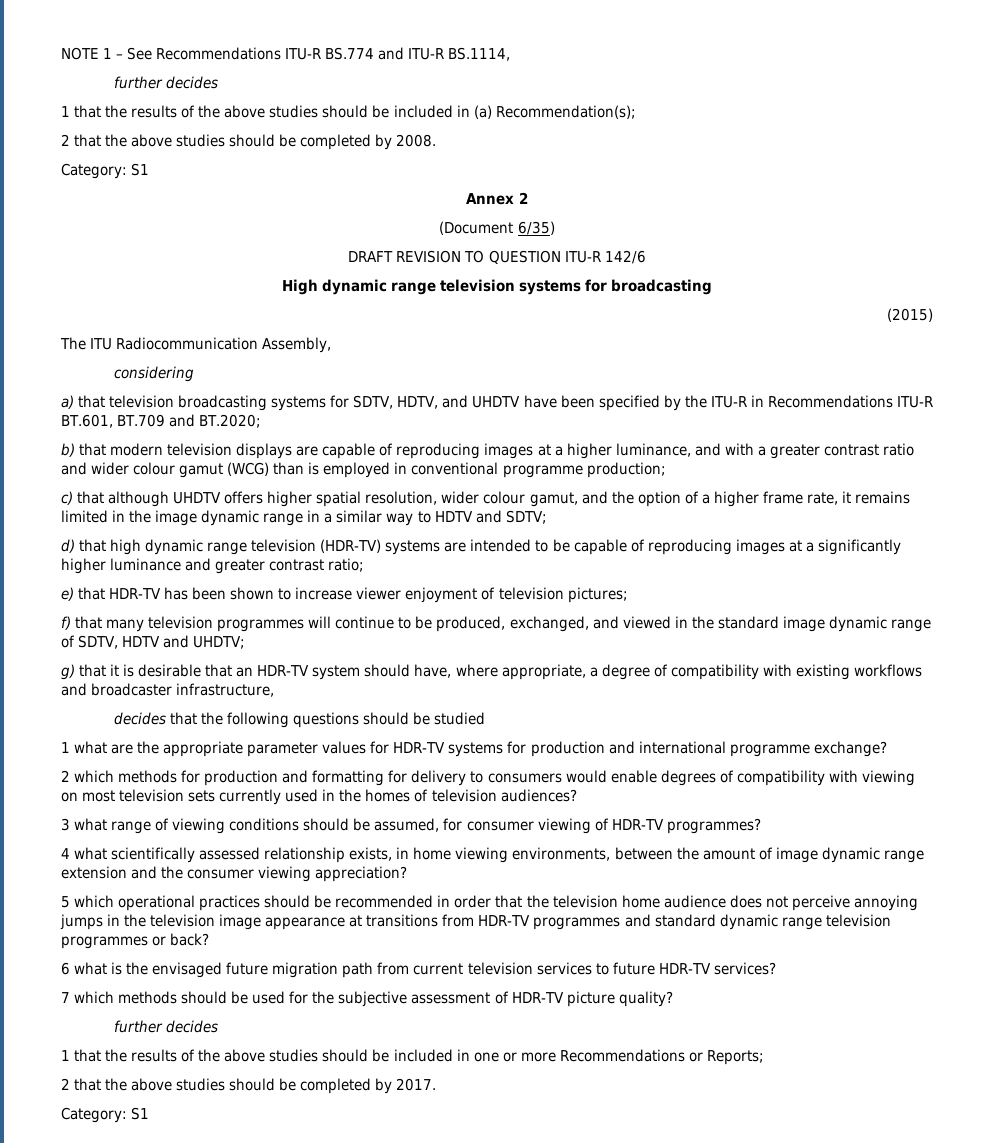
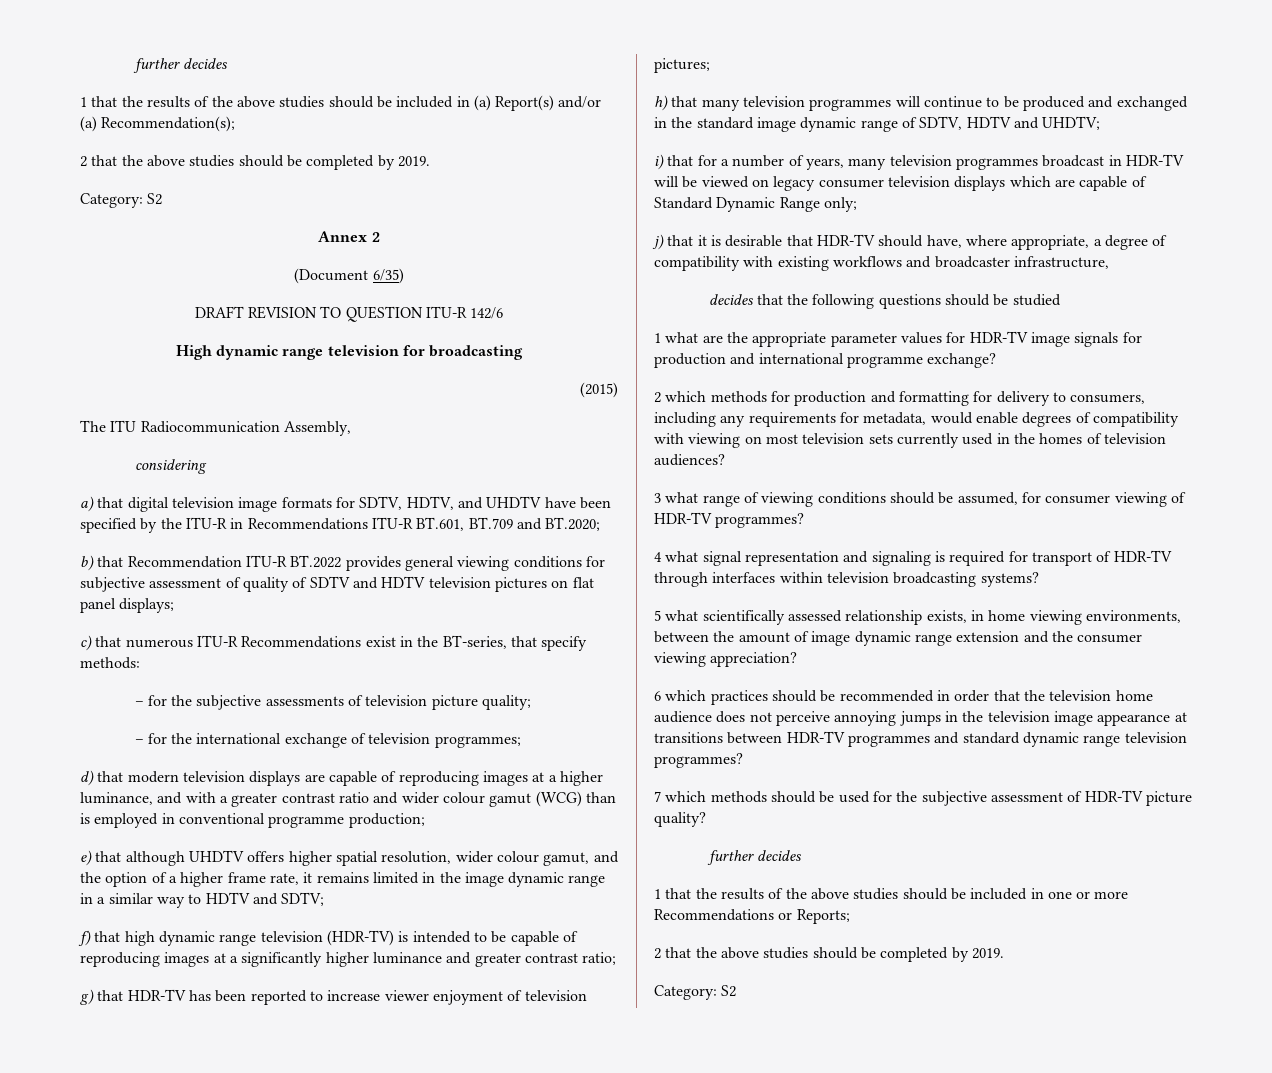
- NOTE 1 – See Recommendations ITU-R BS.774 and ITU-R BS.1114,
- 1 that the results of the above studies should be included in (a) Recommendation(s);
- 2 that the above studies should be completed by 2008.
- Category: S1
+ 1 that the results of the above studies should be included in (a) Report(s) and/or (a) Recommendation(s);
+ 2 that the above studies should be completed by 2019.
+ Category: S2
- High dynamic range television systems for broadcasting
+ High dynamic range television for broadcasting
- a) that television broadcasting systems for SDTV, HDTV, and UHDTV have been specified by the ITU-R in Recommendations ITU-R BT.601, BT.709 and BT.2020;
+ a) that digital television image formats for SDTV, HDTV, and UHDTV have been specified by the ITU-R in Recommendations ITU-R BT.601, BT.709 and BT.2020;
- b) that modern television displays are capable of reproducing images at a higher luminance, and with a greater contrast ratio and wider colour gamut (WCG) than is employed in conventional programme production;
+ b) that Recommendation ITU-R BT.2022 provides general viewing conditions for subjective assessment of quality of SDTV and HDTV television pictures on flat panel displays;
+ c) that numerous ITU-R Recommendations exist in the BT-series, that specify methods:
+ – for the subjective assessments of television picture quality;
+ – for the international exchange of television programmes;
+ d) that modern television displays are capable of reproducing images at a higher luminance, and with a greater contrast ratio and wider colour gamut (WCG) than is employed in conventional programme production;
- c) that although UHDTV offers higher spatial resolution, wider colour gamut, and the option of a higher frame rate, it remains limited in the image dynamic range in a similar way to HDTV and SDTV;
+ e) that although UHDTV offers higher spatial resolution, wider colour gamut, and the option of a higher frame rate, it remains limited in the image dynamic range in a similar way to HDTV and SDTV;
- d) that high dynamic range television (HDR-TV) systems are intended to be capable of reproducing images at a significantly higher luminance and greater contrast ratio;
+ f) that high dynamic range television (HDR-TV) is intended to be capable of reproducing images at a significantly higher luminance and greater contrast ratio;
- e) that HDR-TV has been shown to increase viewer enjoyment of television pictures;
+ g) that HDR-TV has been reported to increase viewer enjoyment of television pictures;
- f) that many television programmes will continue to be produced, exchanged, and viewed in the standard image dynamic range of SDTV, HDTV and UHDTV;
+ h) that many television programmes will continue to be produced and exchanged in the standard image dynamic range of SDTV, HDTV and UHDTV;
- g) that it is desirable that an HDR-TV system should have, where appropriate, a degree of compatibility with existing workflows and broadcaster infrastructure,
+ i) that for a number of years, many television programmes broadcast in HDR-TV will be viewed on legacy consumer television displays which are capable of Standard Dynamic Range only;
+ j) that it is desirable that HDR-TV should have, where appropriate, a degree of compatibility with existing workflows and broadcaster infrastructure,
- 1 what are the appropriate parameter values for HDR-TV systems for production and international programme exchange?
+ 1 what are the appropriate parameter values for HDR-TV image signals for production and international programme exchange?
- 2 which methods for production and formatting for delivery to consumers would enable degrees of compatibility with viewing on most television sets currently used in the homes of television audiences?
+ 2 which methods for production and formatting for delivery to consumers, including any requirements for metadata, would enable degrees of compatibility with viewing on most television sets currently used in the homes of television audiences?
- 4 what scientifically assessed relationship exists, in home viewing environments, between the amount of image dynamic range extension and the consumer viewing appreciation?
+ 4 what signal representation and signaling is required for transport of HDR-TV through interfaces within television broadcasting systems?
+ 5 what scientifically assessed relationship exists, in home viewing environments, between the amount of image dynamic range extension and the consumer viewing appreciation?
- 5 which operational practices should be recommended in order that the television home audience does not perceive annoying jumps in the television image appearance at transitions from HDR-TV programmes and standard dynamic range television programmes or back?
- 6 what is the envisaged future migration path from current television services to future HDR-TV services?
+ 6 which practices should be recommended in order that the television home audience does not perceive annoying jumps in the television image appearance at transitions between HDR-TV programmes and standard dynamic range television programmes?
  1 that the results of the above studies should be included in one or more Recommendations or Reports;
- 2 that the above studies should be completed by 2017.
- Category: S1
+ 2 that the above studies should be completed by 2019.
+ Category: S2

